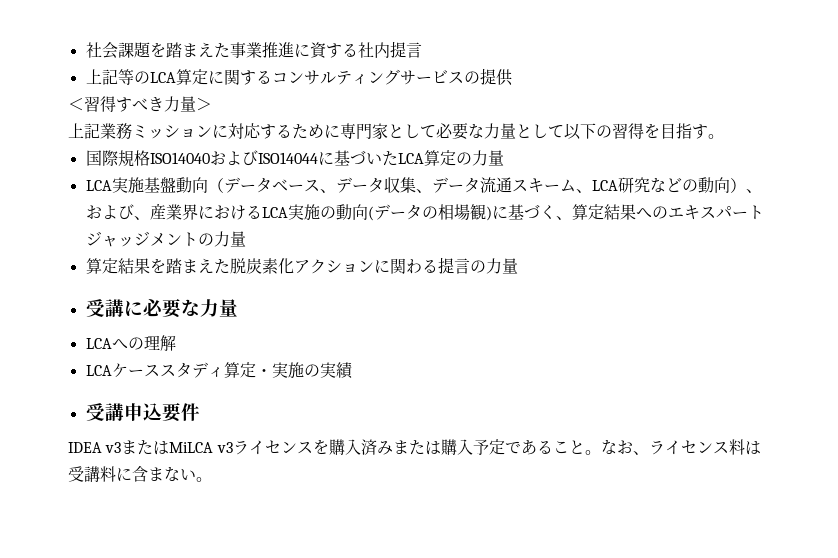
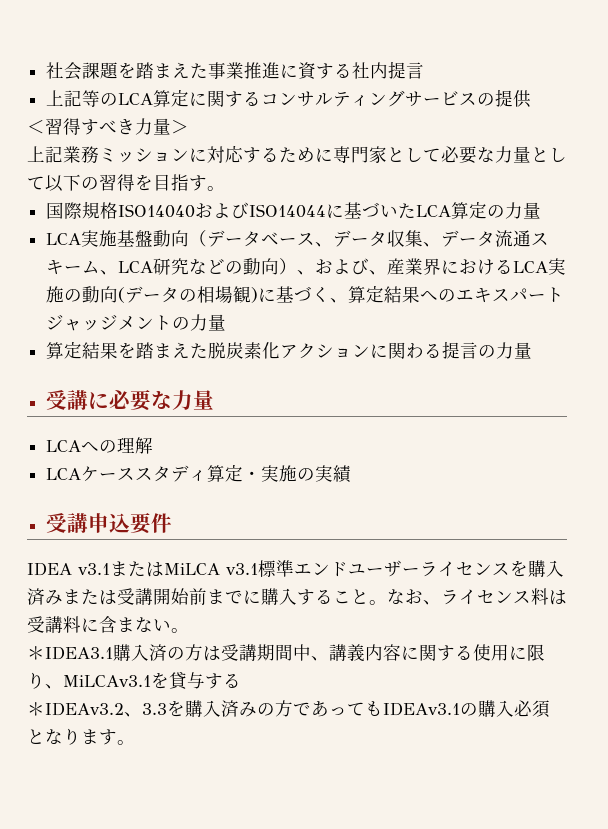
- IDEA v3またはMiLCA v3ライセンスを購入済みまたは購入予定であること。
+ IDEA v3.1またはMiLCA v3.1標準エンドユーザーライセンスを購入済みまたは受講開始前までに購入すること。
+ ＊IDEA3.1購入済の方は受講期間中、講義内容に関する使用に限り、MiLCAv3.1を貸与する
+ ＊IDEAv3.2、3.3を購入済みの方であってもIDEAv3.1の購入必須となります。

